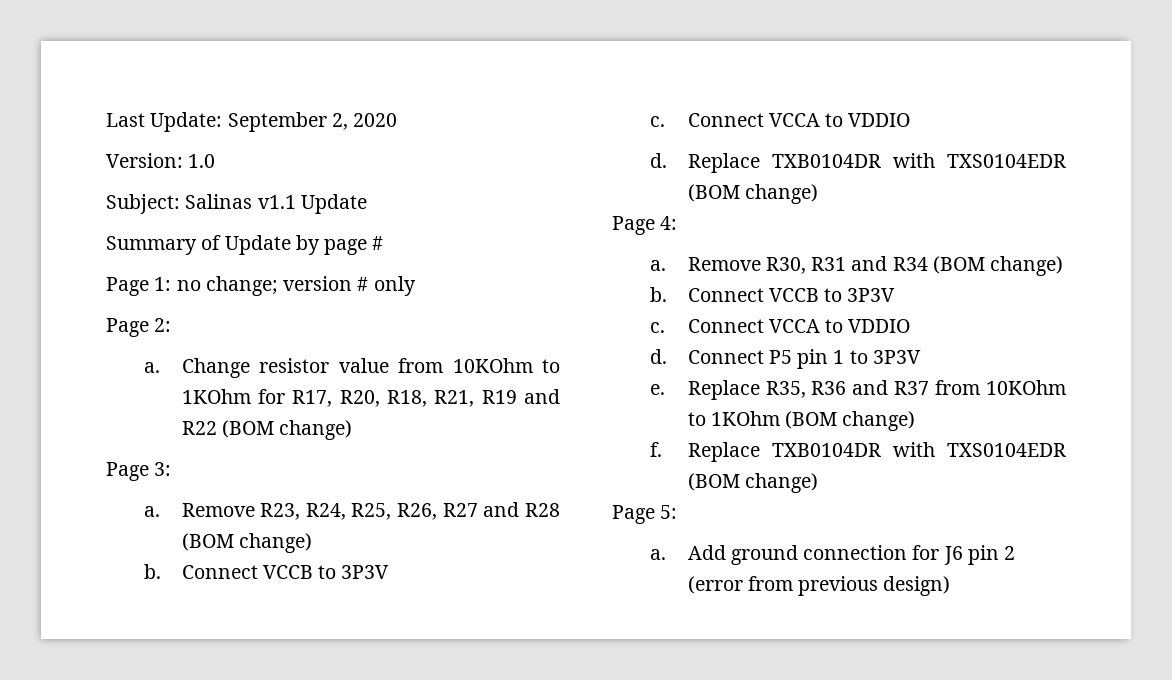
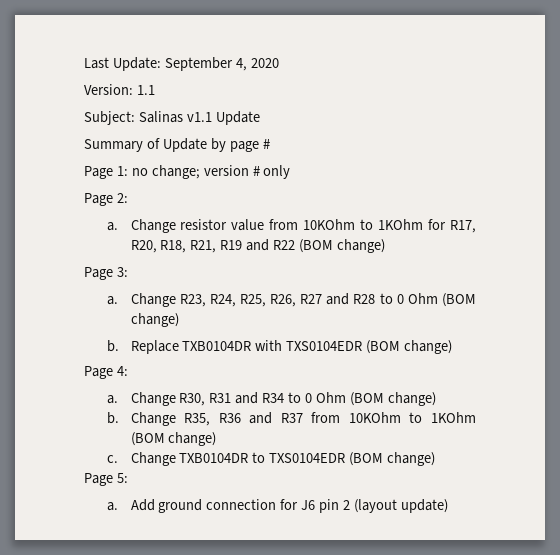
- Last Update: September 2, 2020
+ Last Update: September 4, 2020
- Version: 1.0
+ Version: 1.1
- Remove R23, R24, R25, R26, R27 and R28 (BOM change)
- b. Connect VCCB to 3P3V
- c. Connect VCCA to VDDIO
- d.
+ Change R23, R24, R25, R26, R27 and R28 to 0 Ohm (BOM change)
+ b.
- Remove R30, R31 and R34 (BOM change)
- b. Connect VCCB to 3P3V
- c. Connect VCCA to VDDIO
- d. Connect P5 pin 1 to 3P3V
- e. Replace R35, R36 and R37 from 10KOhm to 1KOhm (BOM change)
+ Change R30, R31 and R34 to 0 Ohm (BOM change)
+ b. Change R35, R36 and R37 from 10KOhm to 1KOhm (BOM change)
- f. Replace TXB0104DR with TXS0104EDR (BOM change)
+ c. Change TXB0104DR to TXS0104EDR (BOM change)
- Add ground connection for J6 pin 2 (error from previous design)
+ Add ground connection for J6 pin 2 (layout update)

